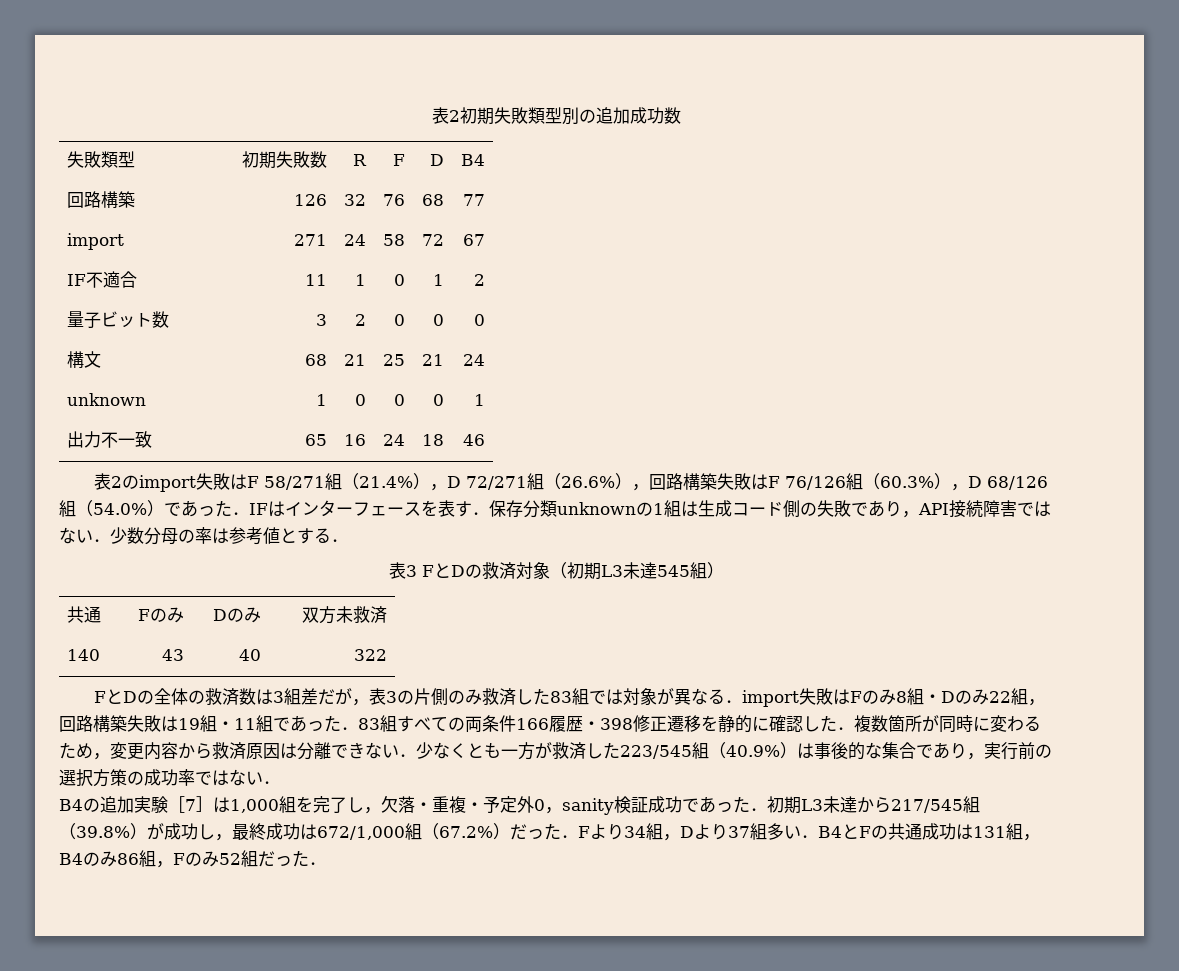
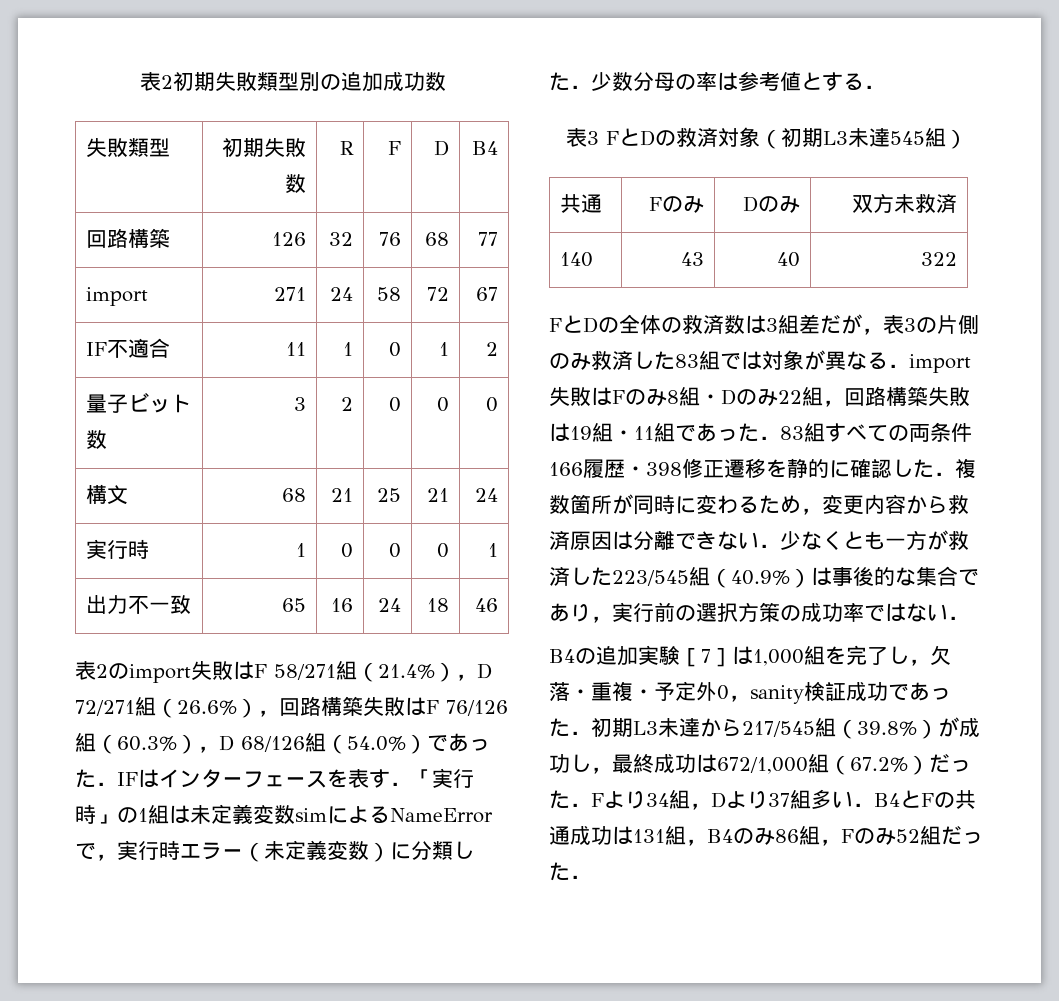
- unknown | 1 | 0 | 0 | 0 | 1
+ 実行時 | 1 | 0 | 0 | 0 | 1
- 表2のimport失敗はF 58/271組（21.4%），D 72/271組（26.6%），回路構築失敗はF 76/126組（60.3%），D 68/126組（54.0%）であった．IFはインターフェースを表す．保存分類unknownの1組は生成コード側の失敗であり，API接続障害ではない．少数分母の率は参考値とする．
+ 表2のimport失敗はF 58/271組（21.4%），D 72/271組（26.6%），回路構築失敗はF 76/126組（60.3%），D 68/126組（54.0%）であった．IFはインターフェースを表す．「実行時」の1組は未定義変数simによるNameErrorで，実行時エラー（未定義変数）に分類した．少数分母の率は参考値とする．

